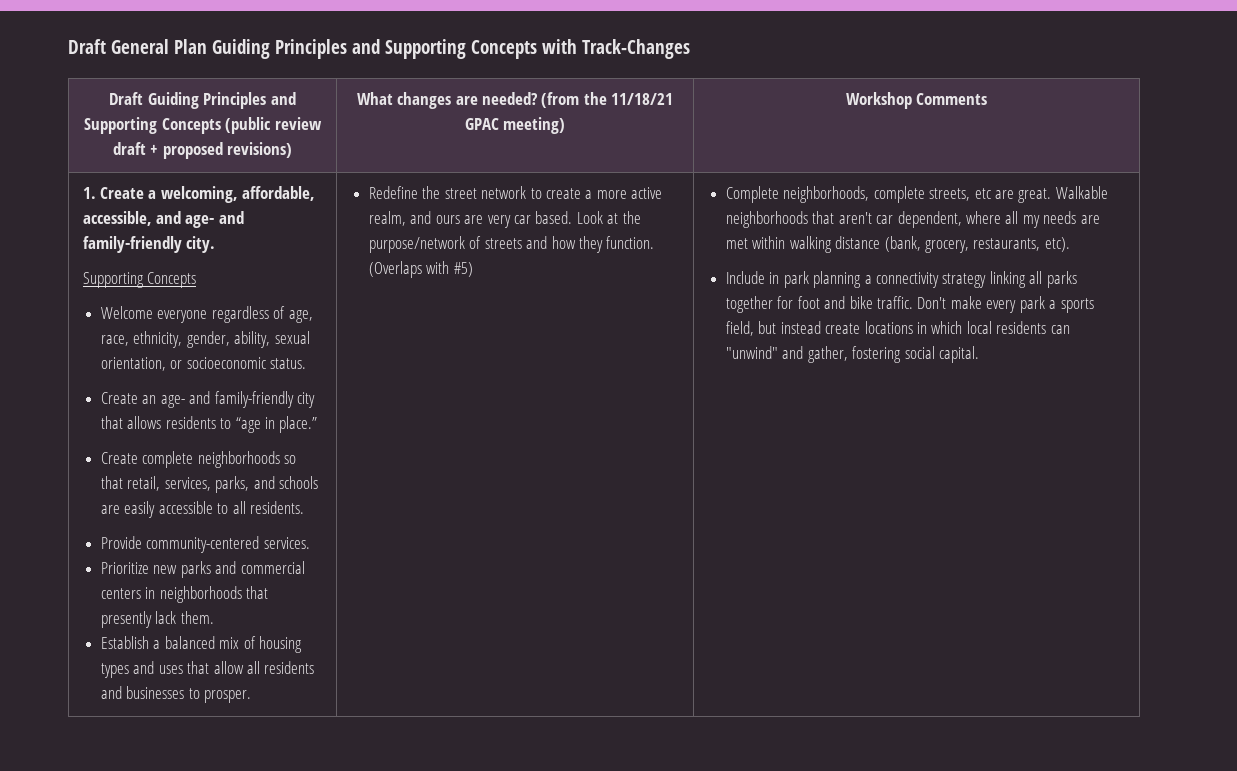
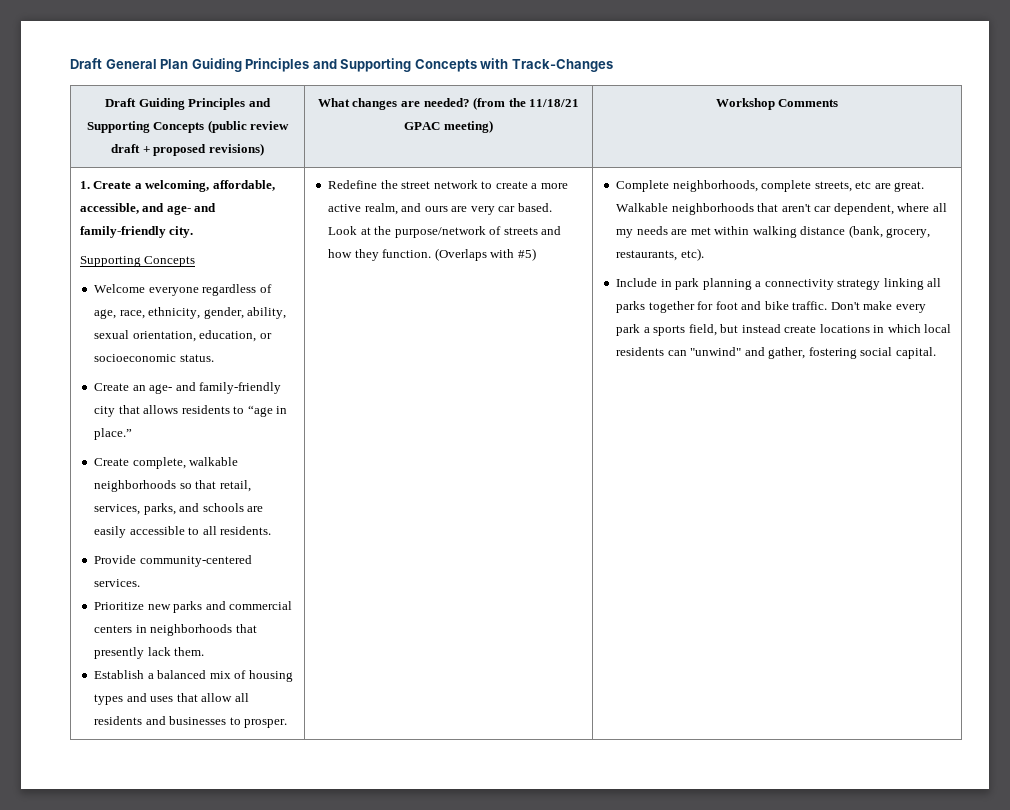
- Welcome everyone regardless of age, race, ethnicity, gender, ability, sexual orientation, or socioeconomic status.
+ Welcome everyone regardless of age, race, ethnicity, gender, ability, sexual orientation, education, or socioeconomic status.
- Create complete neighborhoods so that retail, services, parks, and schools are easily accessible to all residents.
+ Create complete, walkable neighborhoods so that retail, services, parks, and schools are easily accessible to all residents.

